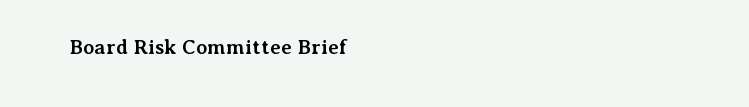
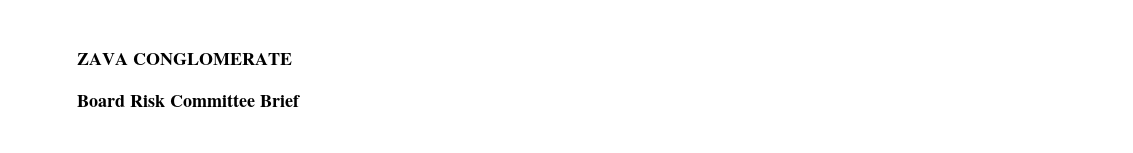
+ ZAVA CONGLOMERATE

